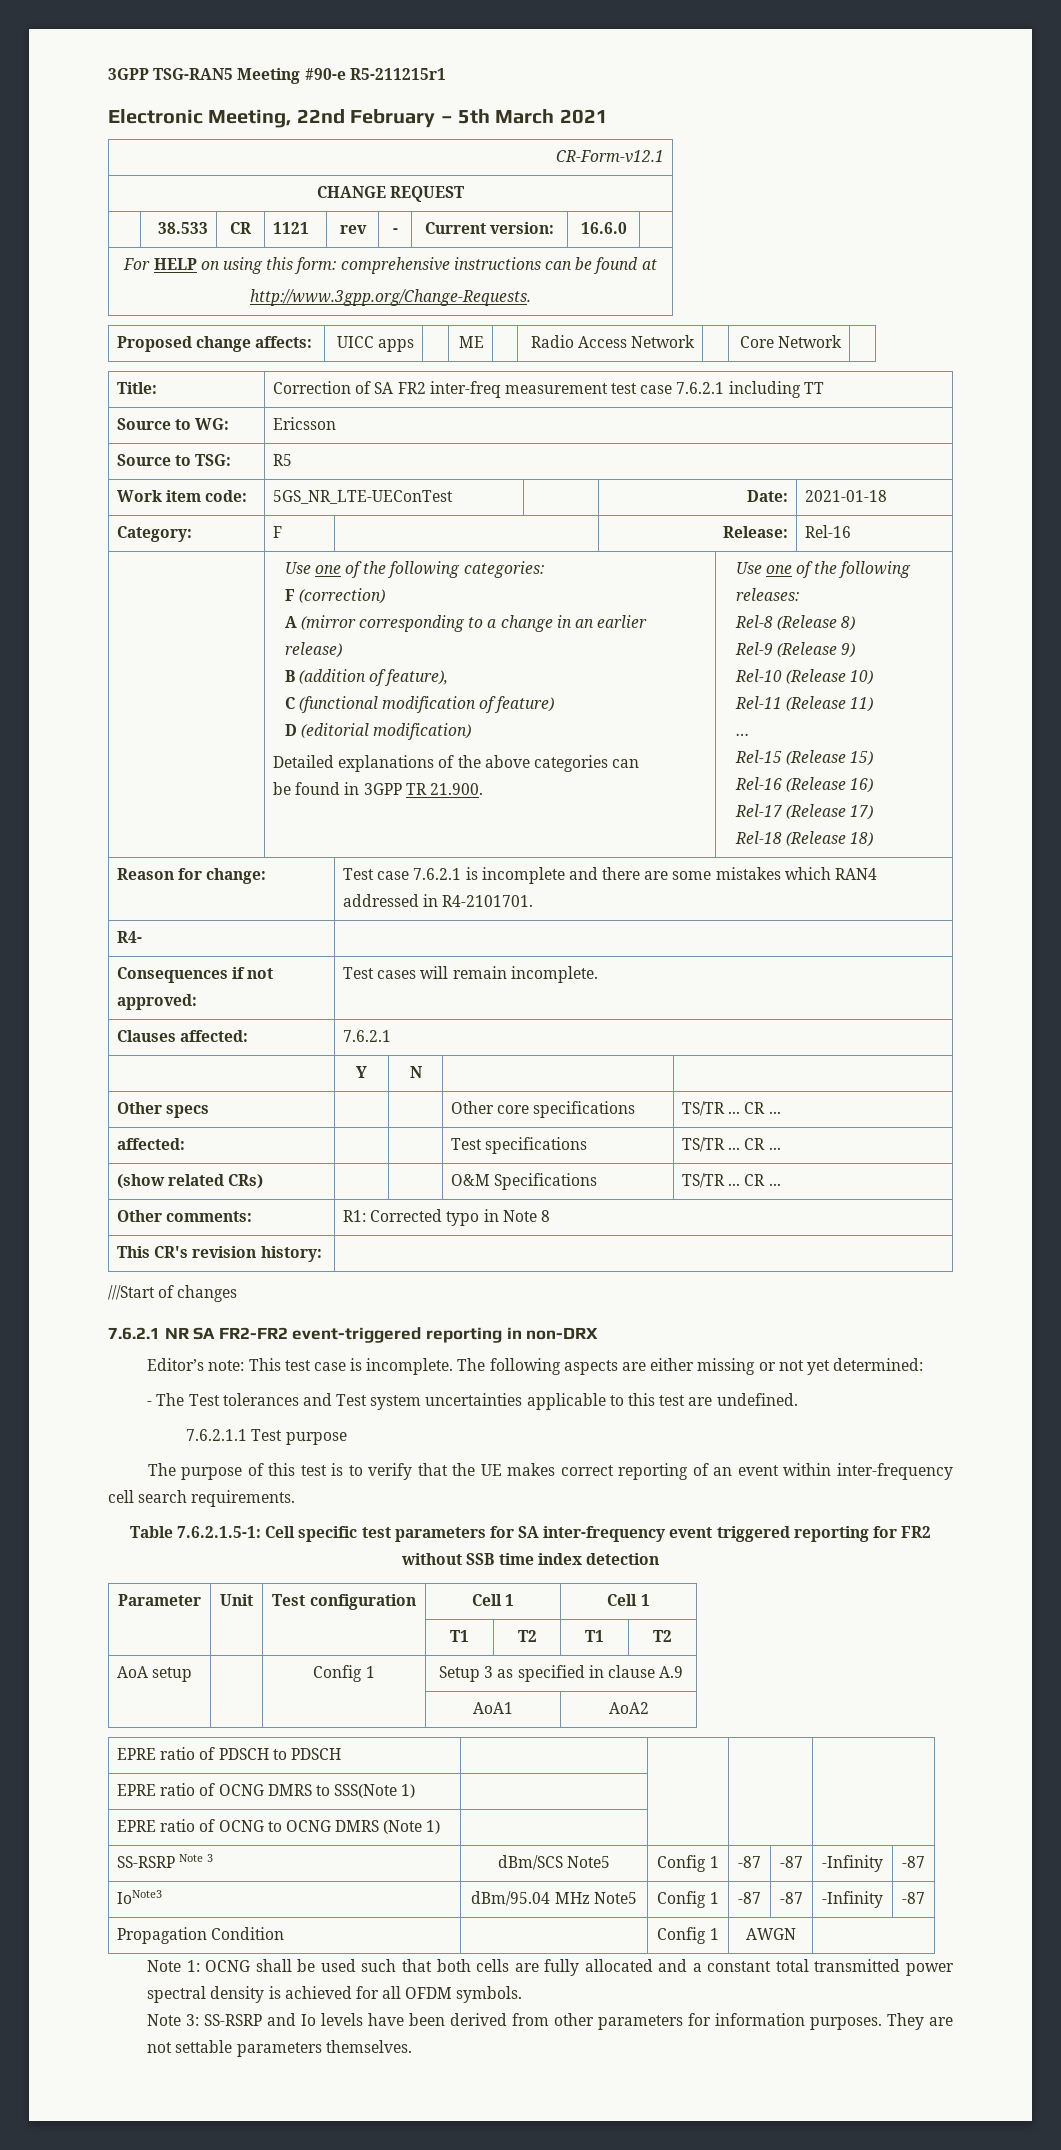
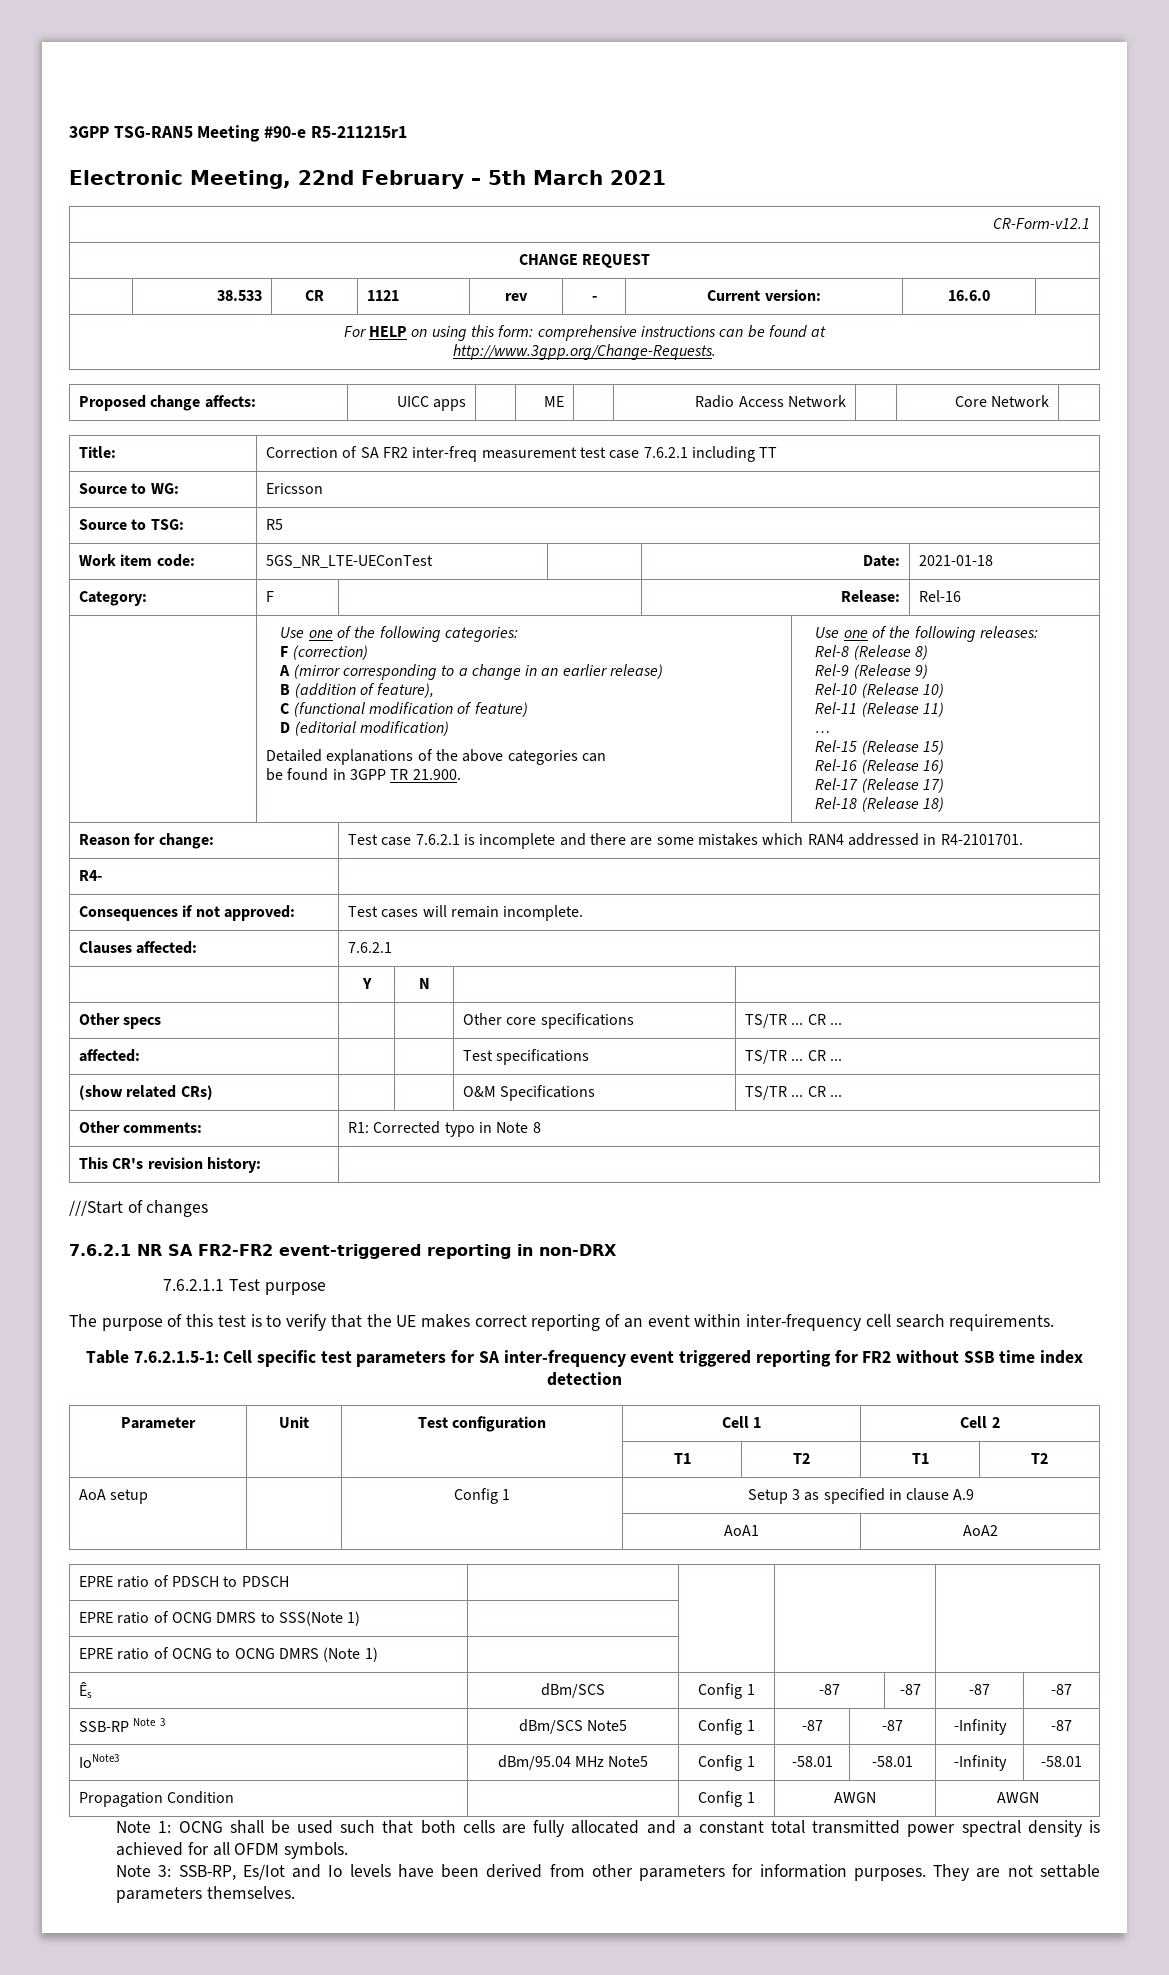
- Editor’s note: This test case is incomplete. The following aspects are either missing or not yet determined:
- - The Test tolerances and Test system uncertainties applicable to this test are undefined.
- Parameter | Unit | Test configuration | Cell 1 | Cell 1
+ Parameter | Unit | Test configuration | Cell 1 | Cell 2
- SS-RSRP Note 3 | dBm/SCS Note5 | Config 1 | -87 | -87 | -Infinity | -87
+ Ês | dBm/SCS | Config 1 | -87 | -87 | -87 | -87
+ SSB-RP Note 3 | dBm/SCS Note5 | Config 1 | -87 | -87 | -Infinity | -87
- IoNote3 | dBm/95.04 MHz Note5 | Config 1 | -87 | -87 | -Infinity | -87
+ IoNote3 | dBm/95.04 MHz Note5 | Config 1 | -58.01 | -58.01 | -Infinity | -58.01
- Propagation Condition | | Config 1 | AWGN |
+ Propagation Condition | | Config 1 | AWGN | AWGN
- Note 3: SS-RSRP and Io levels have been derived from other parameters for information purposes.
+ Note 3: SSB-RP, Es/Iot and Io levels have been derived from other parameters for information purposes.

